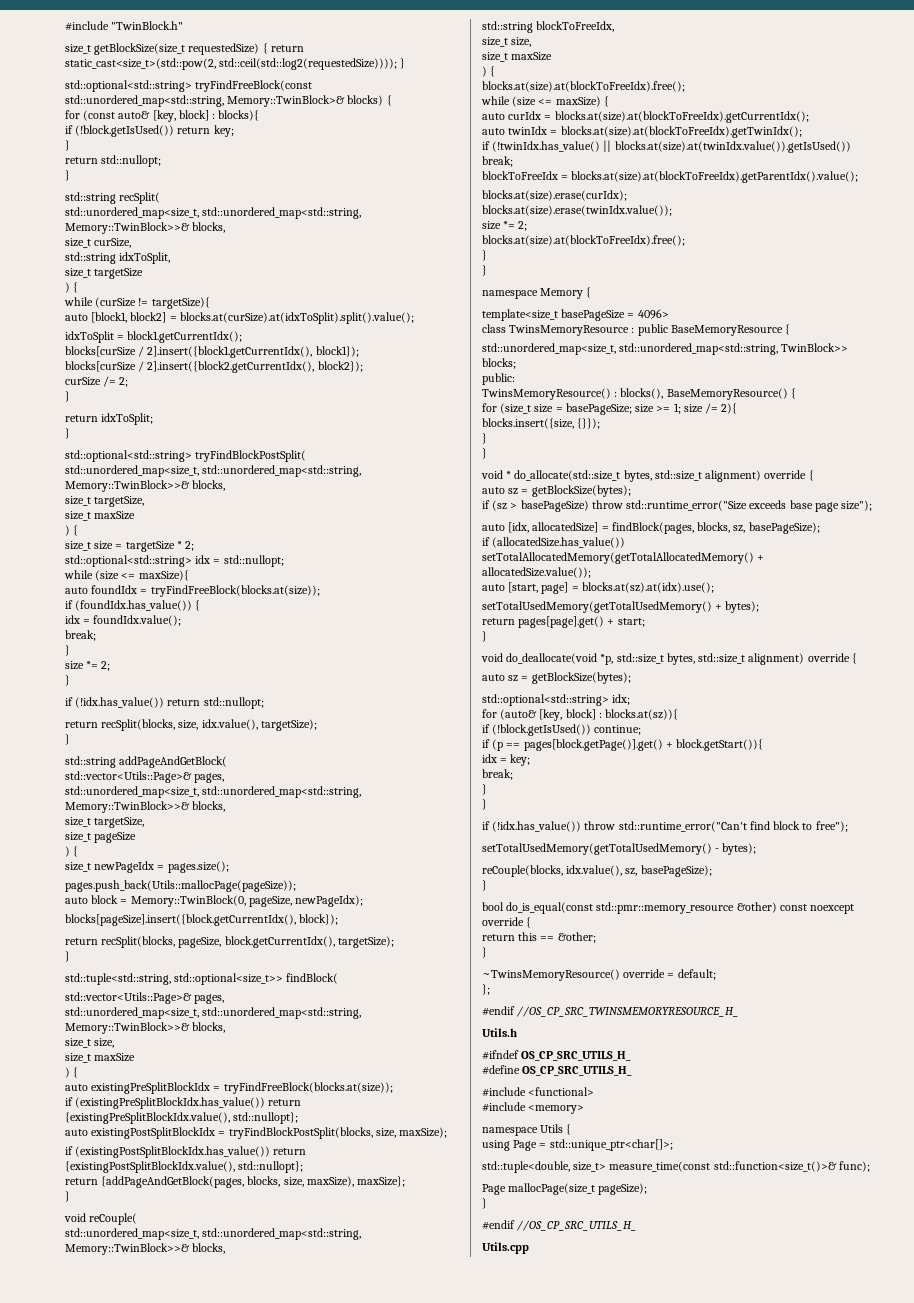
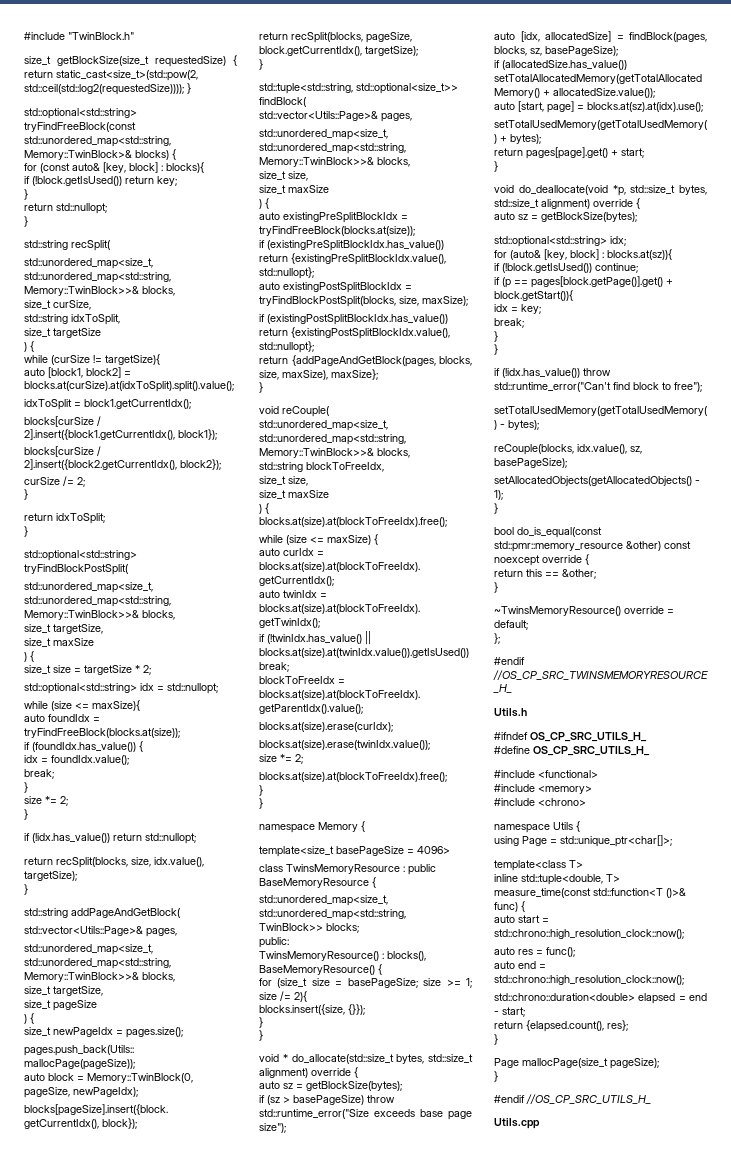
+ setAllocatedObjects(getAllocatedObjects() - 1);
+ #include <chrono>
- std::tuple<double, size_t> measure_time(const std::function<size_t()>& func);
+ template<class T>
+ inline std::tuple<double, T> measure_time(const std::function<T ()>& func) {
+ auto start = std::chrono::high_resolution_clock::now();
+ auto res = func();
+ auto end = std::chrono::high_resolution_clock::now();
+ std::chrono::duration<double> elapsed = end - start;
+ return {elapsed.count(), res};
+ }

